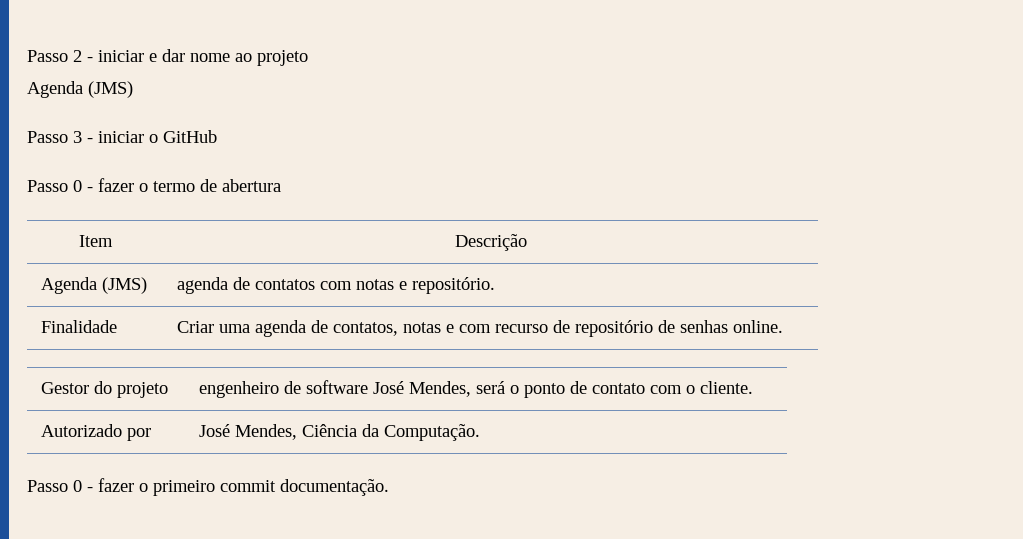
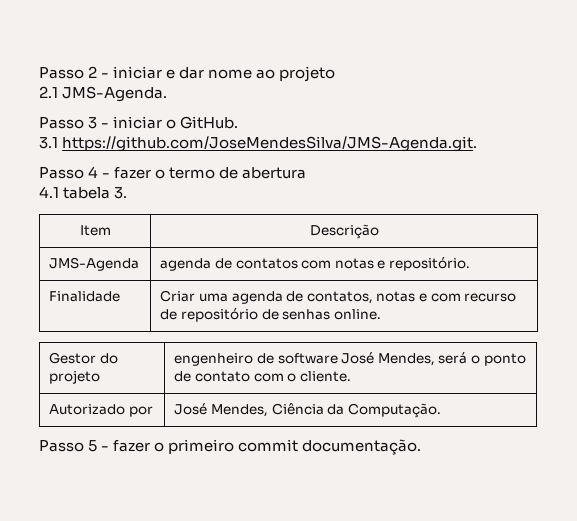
  Passo 2 - iniciar e dar nome ao projeto
- Agenda (JMS)
+ 2.1 JMS-Agenda.
- Passo 3 - iniciar o GitHub
- Passo 0 - fazer o termo de abertura
+ Passo 3 - iniciar o GitHub.
+ 3.1 https://github.com/JoseMendesSilva/JMS-Agenda.git.
+ Passo 4 - fazer o termo de abertura
+ 4.1 tabela 3.
- Agenda (JMS) | agenda de contatos com notas e repositório.
+ JMS-Agenda | agenda de contatos com notas e repositório.
- Passo 0 - fazer o primeiro commit documentação.
+ Passo 5 - fazer o primeiro commit documentação.

